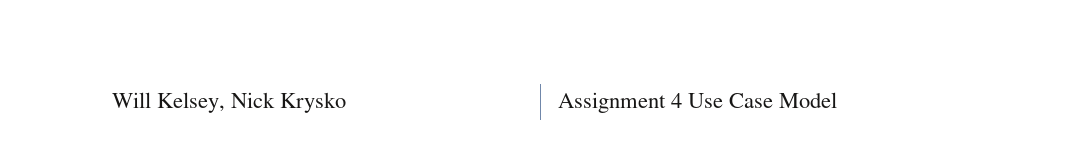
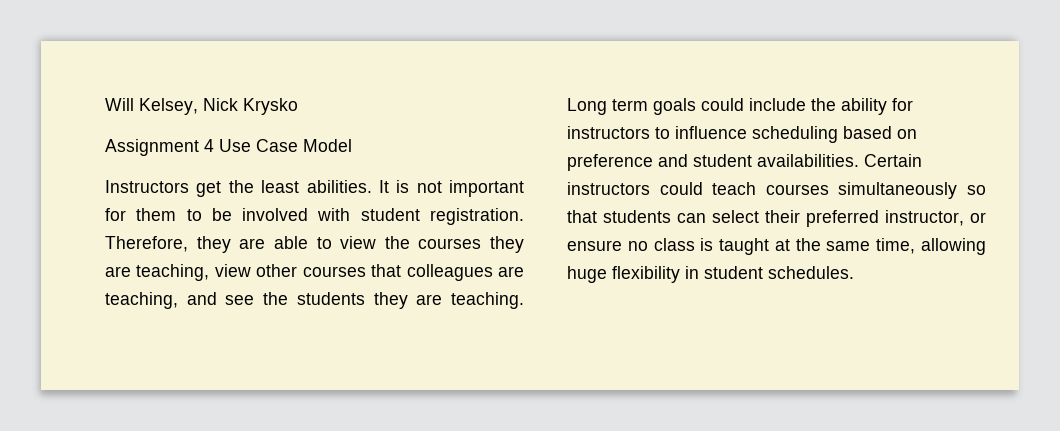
+ Instructors get the least abilities. It is not important for them to be involved with student registration. Therefore, they are able to view the courses they are teaching, view other courses that colleagues are teaching, and see the students they are teaching. Long term goals could include the ability for instructors to influence scheduling based on preference and student availabilities. Certain instructors could teach courses simultaneously so that students can select their preferred instructor, or ensure no class is taught at the same time, allowing huge flexibility in student schedules.

